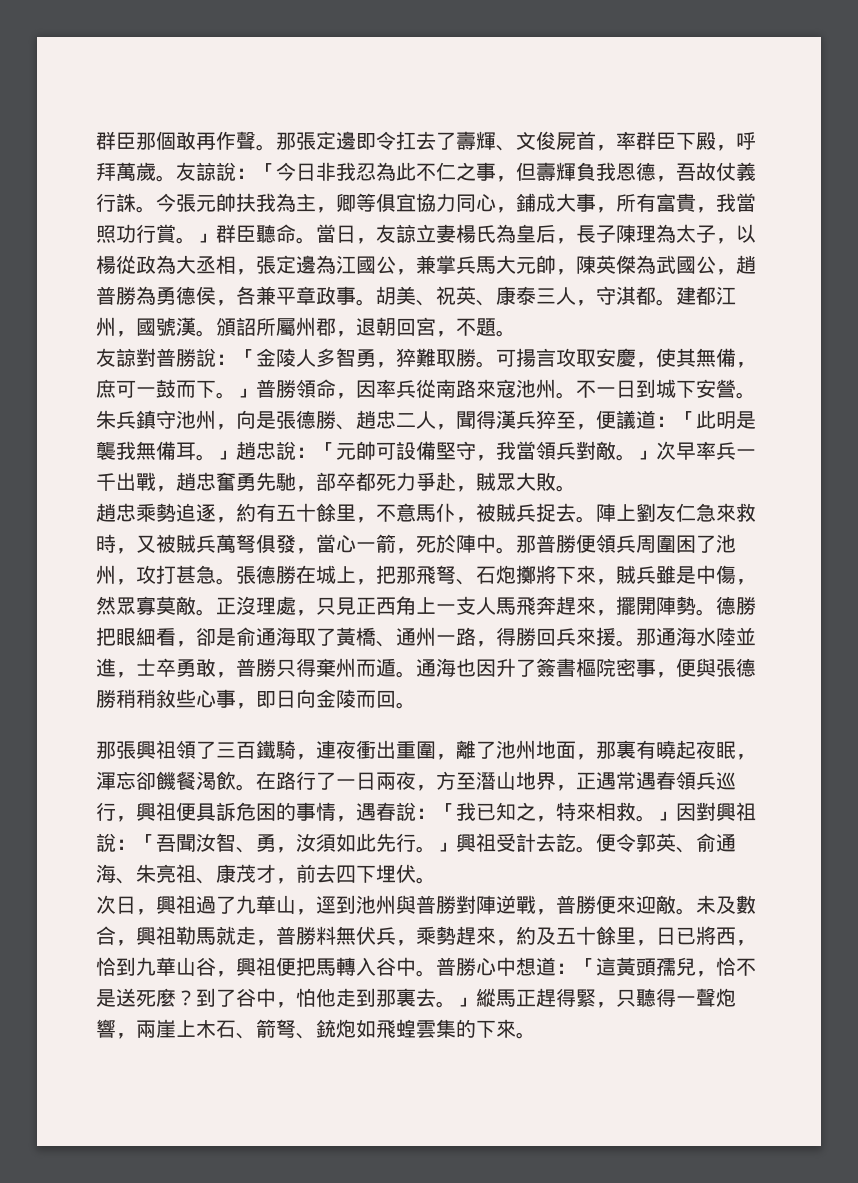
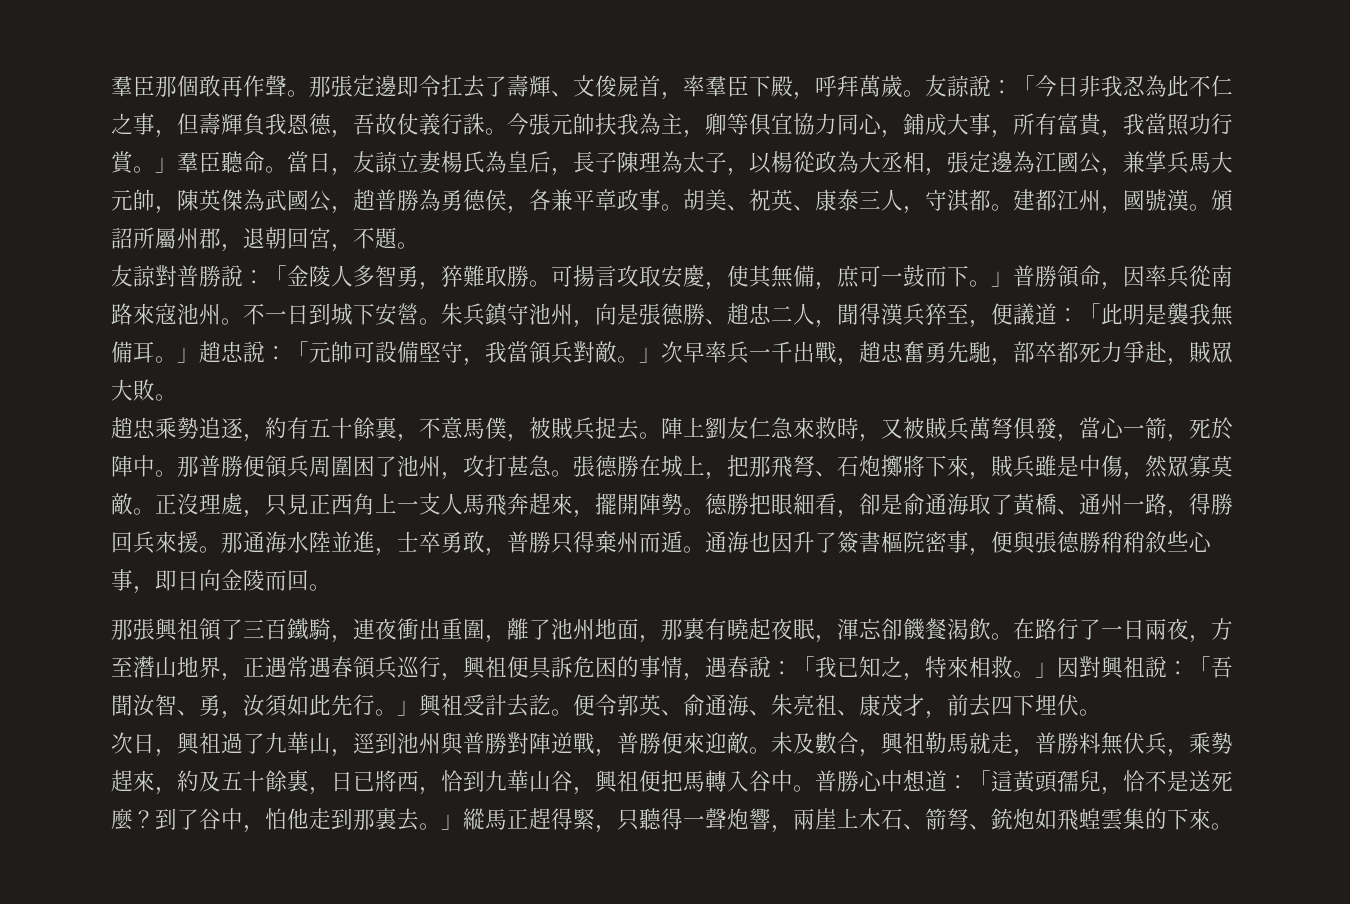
- 群臣那個敢再作聲。
+ 羣臣那個敢再作聲。
- 那張定邊即令扛去了壽輝、文俊屍首，率群臣下殿，呼拜萬歲。
+ 那張定邊即令扛去了壽輝、文俊屍首，率羣臣下殿，呼拜萬歲。
- 今張元帥扶我為主，卿等俱宜協力同心，鋪成大事，所有富貴，我當照功行賞。」群臣聽命。
+ 今張元帥扶我為主，卿等俱宜協力同心，鋪成大事，所有富貴，我當照功行賞。」羣臣聽命。
- 趙忠乘勢追逐，約有五十餘里，不意馬仆，被賊兵捉去。
+ 趙忠乘勢追逐，約有五十餘裏，不意馬僕，被賊兵捉去。
- 未及數合，興祖勒馬就走，普勝料無伏兵，乘勢趕來，約及五十餘里，日已將西，恰到九華山谷，興祖便把馬轉入谷中。
+ 未及數合，興祖勒馬就走，普勝料無伏兵，乘勢趕來，約及五十餘裏，日已將西，恰到九華山谷，興祖便把馬轉入谷中。

